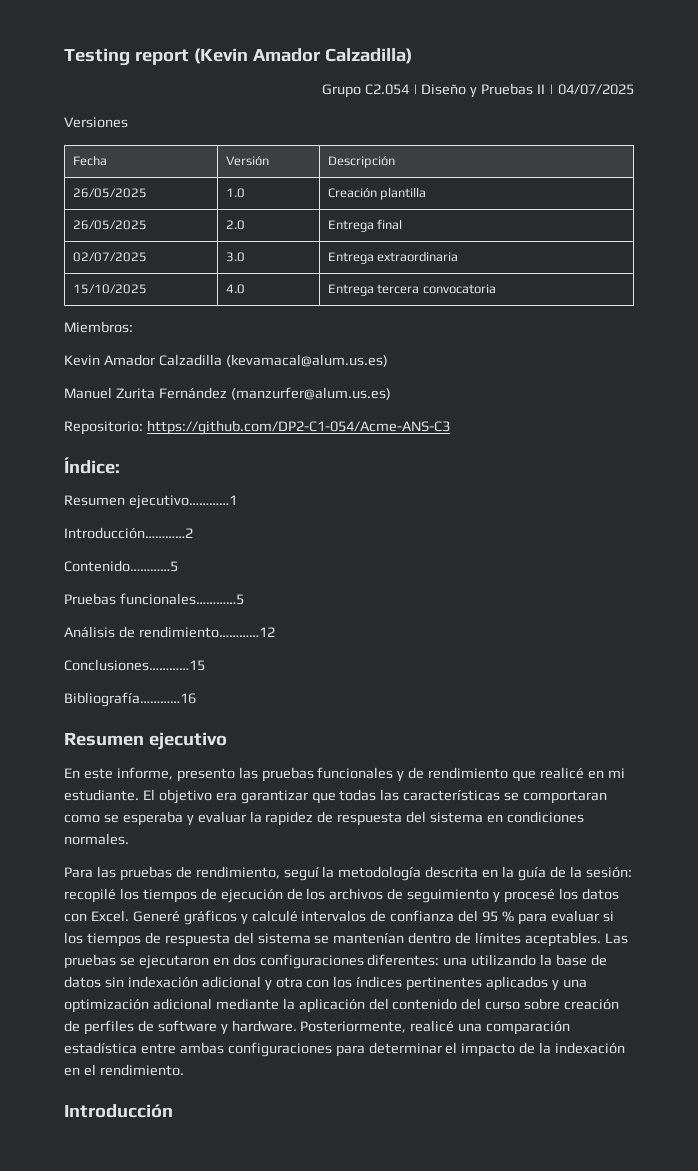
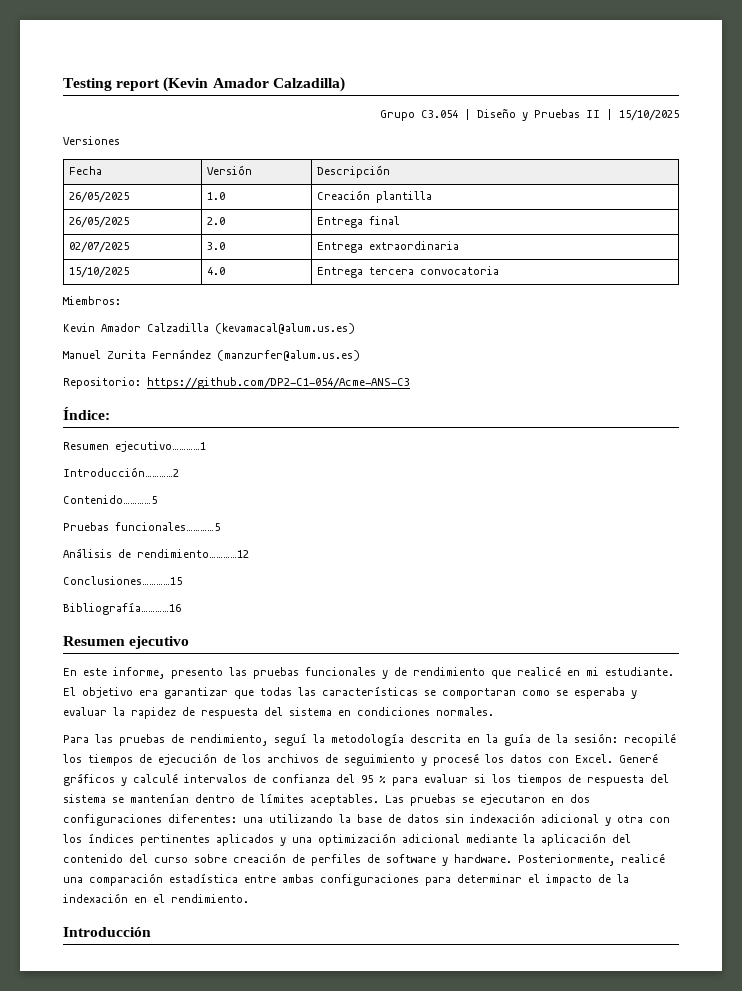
- Grupo C2.054 | Diseño y Pruebas II | 04/07/2025
+ Grupo C3.054 | Diseño y Pruebas II | 15/10/2025

